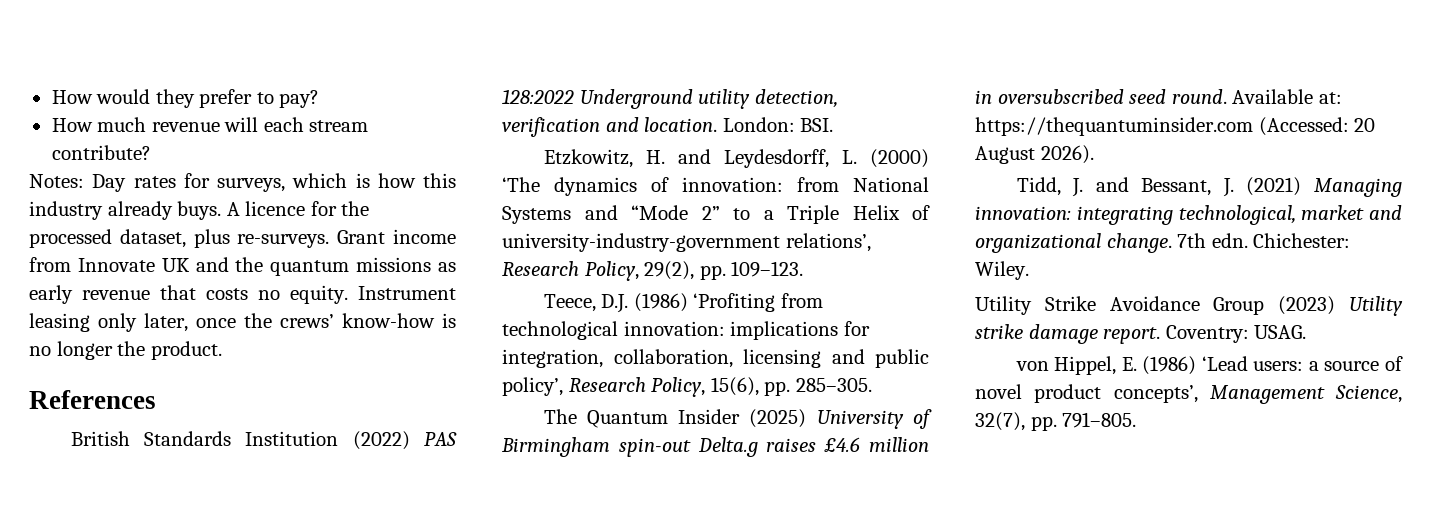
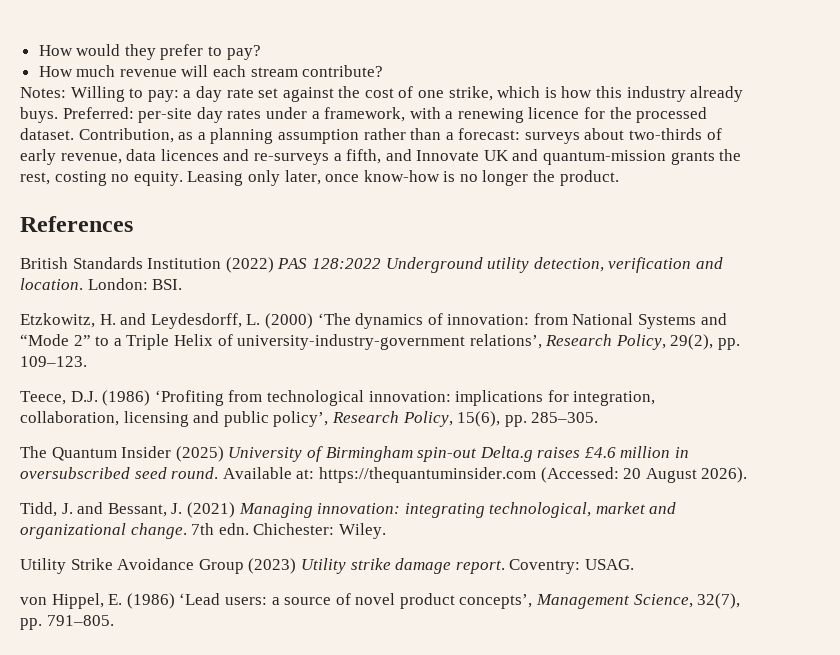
- Notes: Day rates for surveys, which is how this industry already buys.
+ Notes: Willing to pay: a day rate set against the cost of one strike, which is how this industry already buys.
- A licence for the processed dataset, plus re-surveys. Grant income from Innovate UK and the quantum missions as early revenue that costs no equity. Instrument leasing only later, once the crews’ know-how is no longer the product.
+ Preferred: per-site day rates under a framework, with a renewing licence for the processed dataset. Contribution, as a planning assumption rather than a forecast: surveys about two-thirds of early revenue, data licences and re-surveys a fifth, and Innovate UK and quantum-mission grants the rest, costing no equity. Leasing only later, once know-how is no longer the product.

